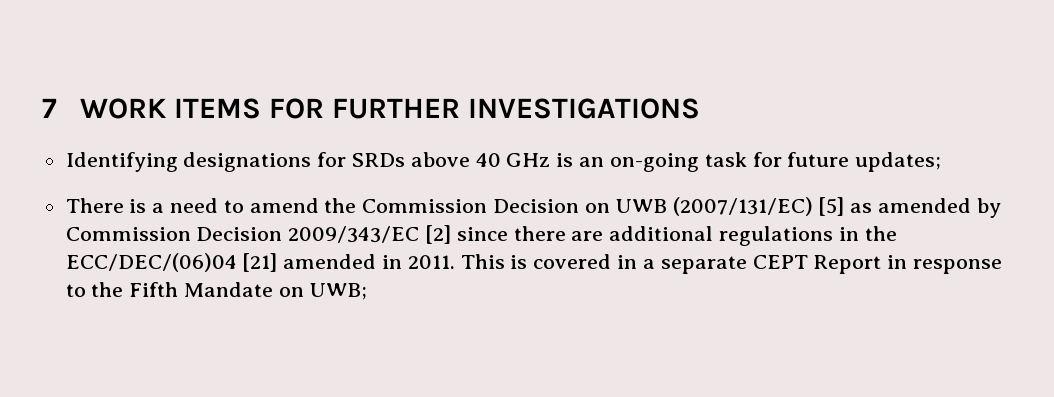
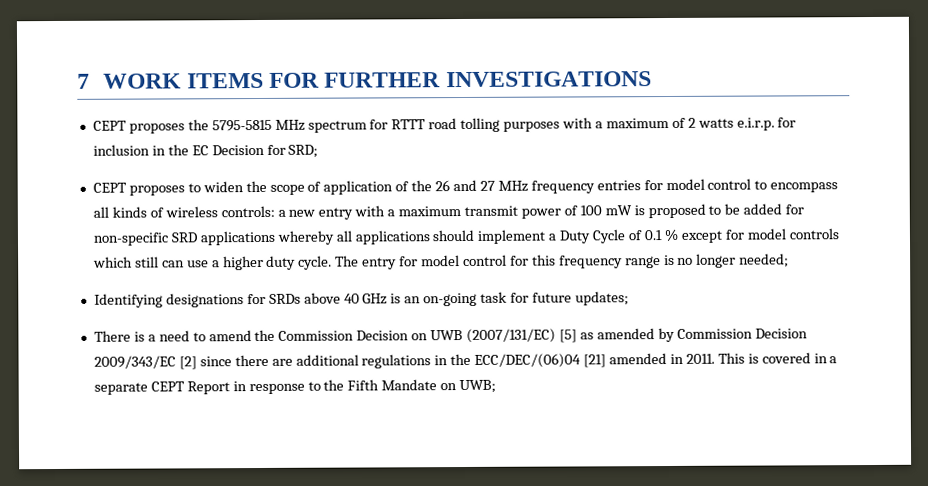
+ CEPT proposes the 5795-5815 MHz spectrum for RTTT road tolling purposes with a maximum of 2 watts e.i.r.p. for inclusion in the EC Decision for SRD;
+ CEPT proposes to widen the scope of application of the 26 and 27 MHz frequency entries for model control to encompass all kinds of wireless controls: a new entry with a maximum transmit power of 100 mW is proposed to be added for non-specific SRD applications whereby all applications should implement a Duty Cycle of 0.1 % except for model controls which still can use a higher duty cycle. The entry for model control for this frequency range is no longer needed;

